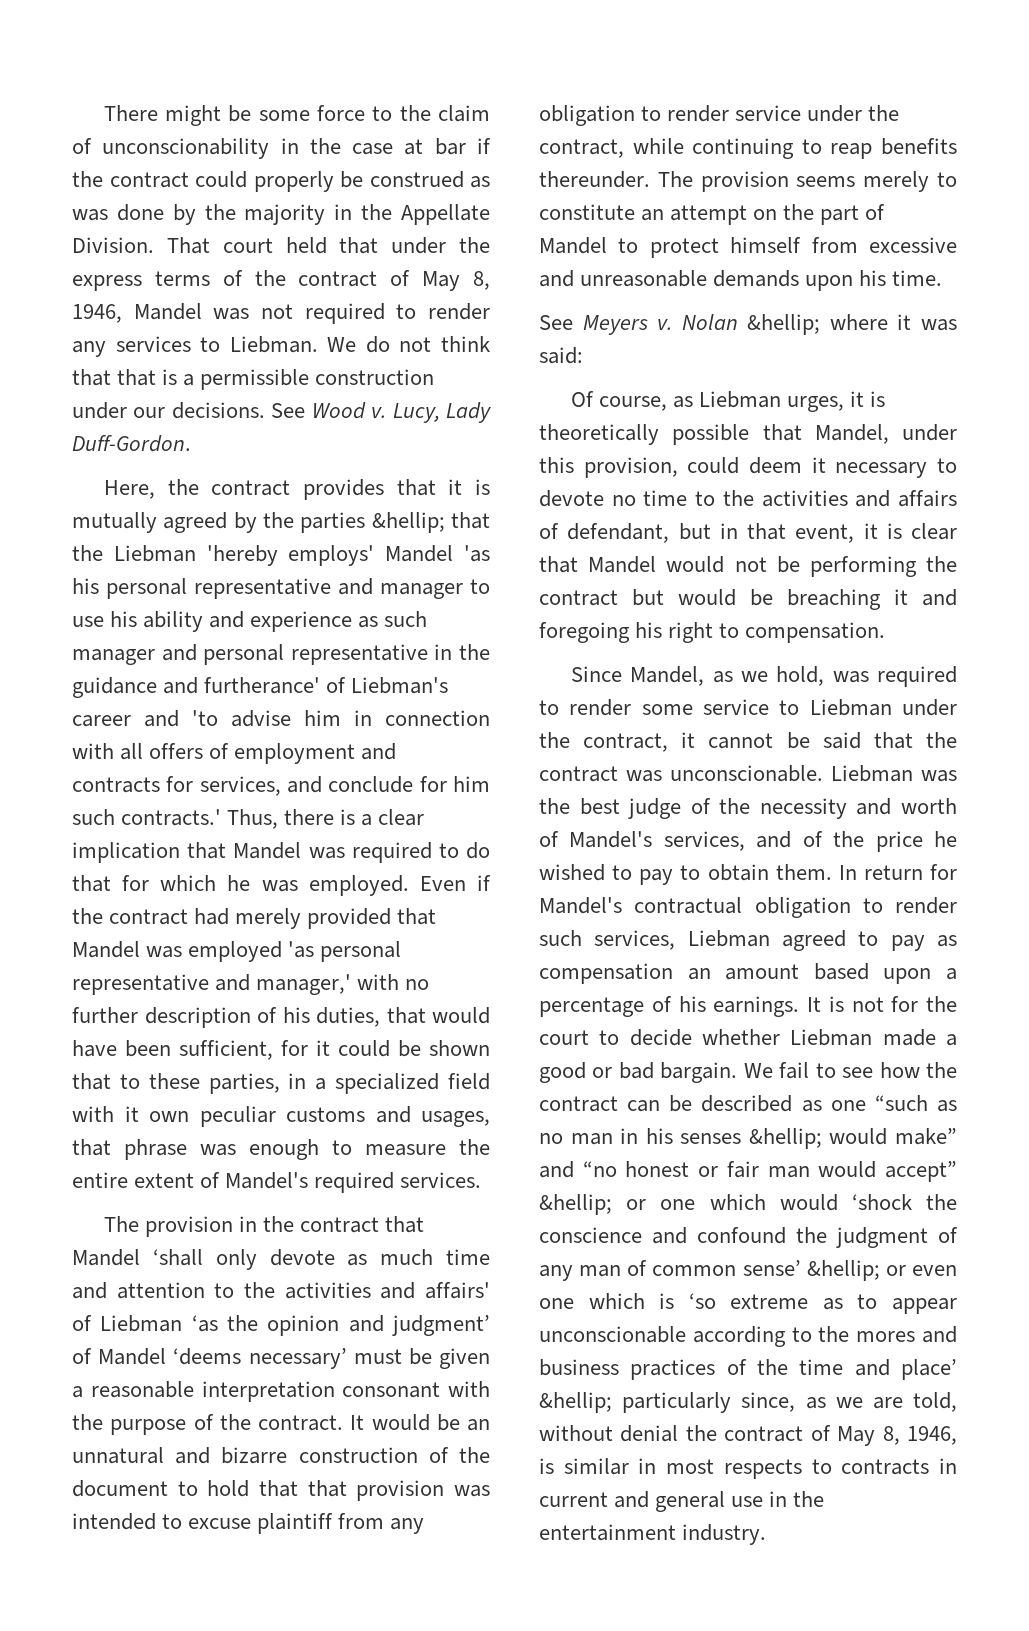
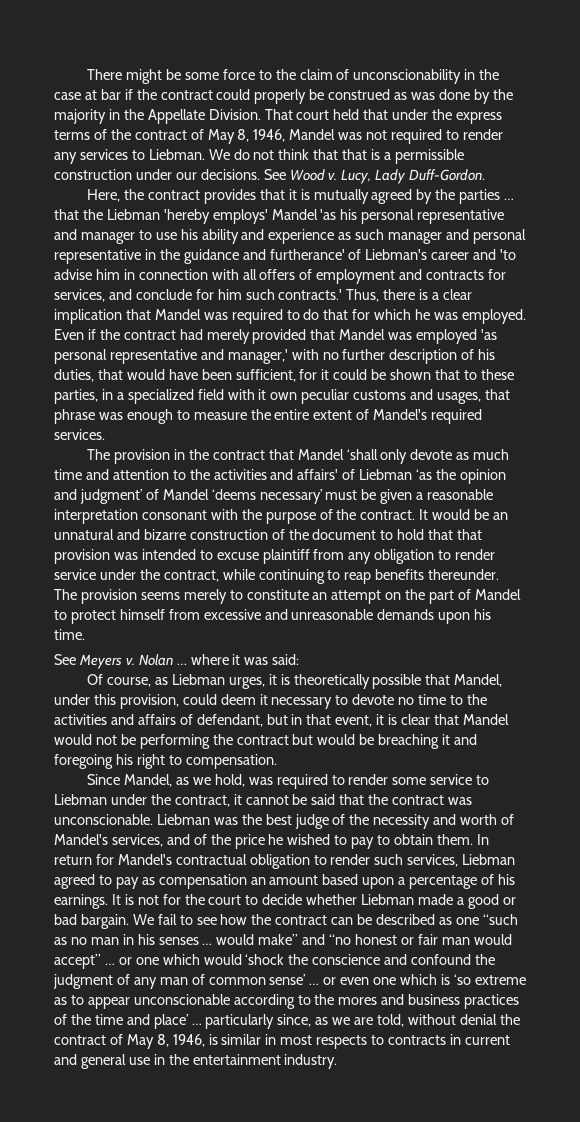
- Here, the contract provides that it is mutually agreed by the parties &hellip; that the Liebman 'hereby employs' Mandel 'as his personal representative and manager to use his ability and experience as such manager and personal representative in the guidance and furtherance' of Liebman's career and 'to advise him in connection with all offers of employment and contracts for services, and conclude for him such contracts.'
+ Here, the contract provides that it is mutually agreed by the parties … that the Liebman 'hereby employs' Mandel 'as his personal representative and manager to use his ability and experience as such manager and personal representative in the guidance and furtherance' of Liebman's career and 'to advise him in connection with all offers of employment and contracts for services, and conclude for him such contracts.'
- Nolan &hellip; where it was said:
+ Nolan … where it was said:
- We fail to see how the contract can be described as one “such as no man in his senses &hellip; would make” and “no honest or fair man would accept” &hellip; or one which would ‘shock the conscience and confound the judgment of any man of common sense’ &hellip; or even one which is ‘so extreme as to appear unconscionable according to the mores and business practices of the time and place’ &hellip; particularly since, as we are told, without denial the contract of May 8, 1946, is similar in most respects to contracts in current and general use in the entertainment industry.
+ We fail to see how the contract can be described as one “such as no man in his senses … would make” and “no honest or fair man would accept” … or one which would ‘shock the conscience and confound the judgment of any man of common sense’ … or even one which is ‘so extreme as to appear unconscionable according to the mores and business practices of the time and place’ … particularly since, as we are told, without denial the contract of May 8, 1946, is similar in most respects to contracts in current and general use in the entertainment industry.

